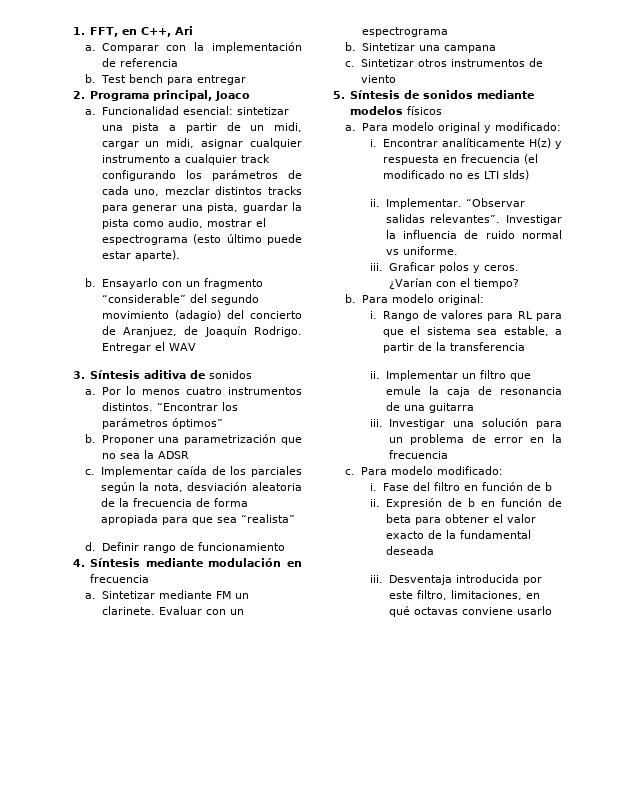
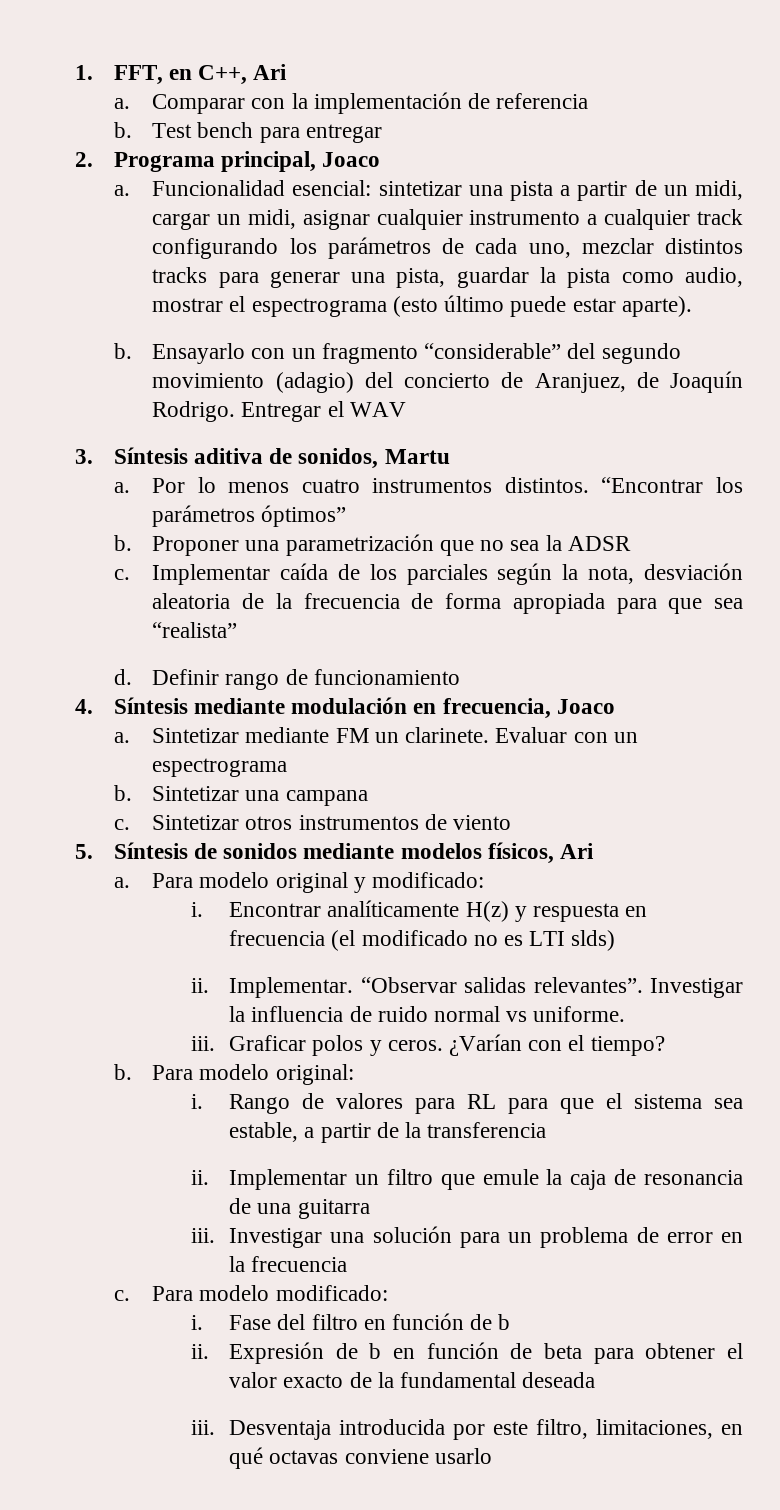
- 3. Síntesis aditiva de sonidos
+ 3. Síntesis aditiva de sonidos, Martu
- 4. Síntesis mediante modulación en frecuencia
+ 4. Síntesis mediante modulación en frecuencia, Joaco
- 5. Síntesis de sonidos mediante modelos físicos
+ 5. Síntesis de sonidos mediante modelos físicos, Ari

